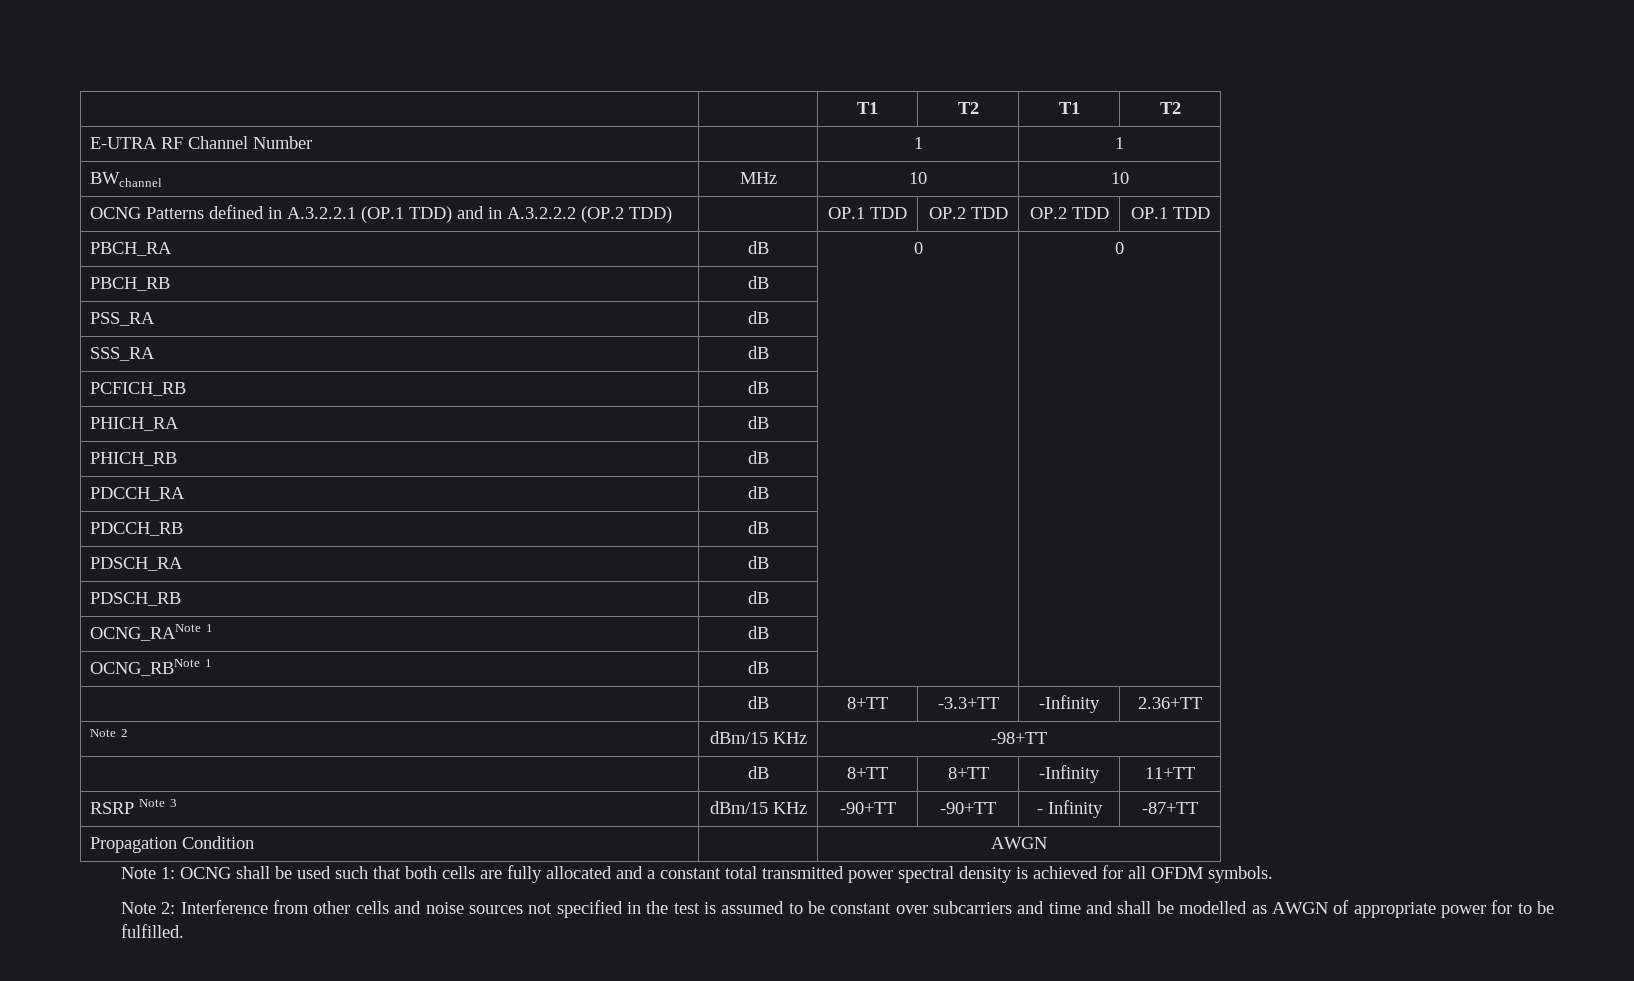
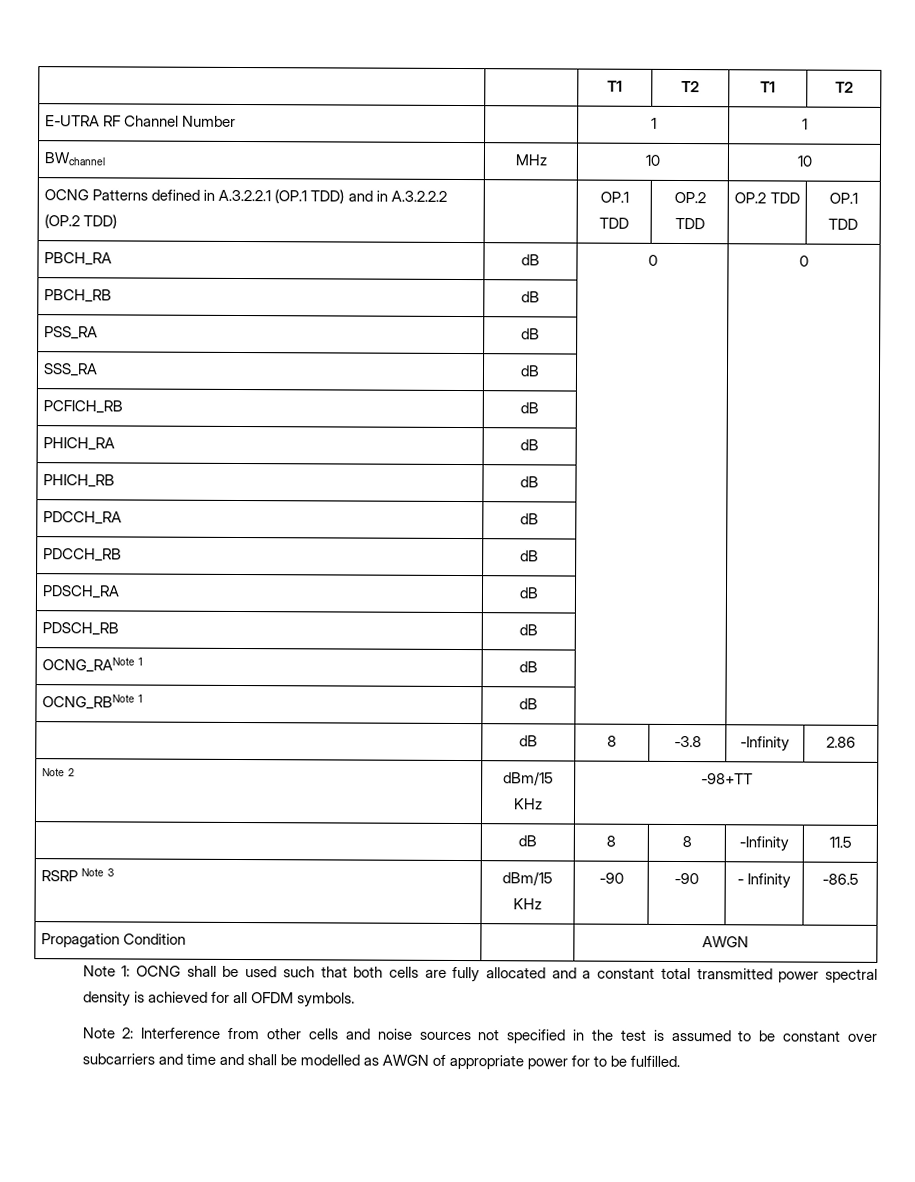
- | dB | 8+TT | -3.3+TT | -Infinity | 2.36+TT
+ | dB | 8 | -3.8 | -Infinity | 2.86
- | dB | 8+TT | 8+TT | -Infinity | 11+TT
+ | dB | 8 | 8 | -Infinity | 11.5
- RSRP Note 3 | dBm/15 KHz | -90+TT | -90+TT | - Infinity | -87+TT
+ RSRP Note 3 | dBm/15 KHz | -90 | -90 | - Infinity | -86.5

